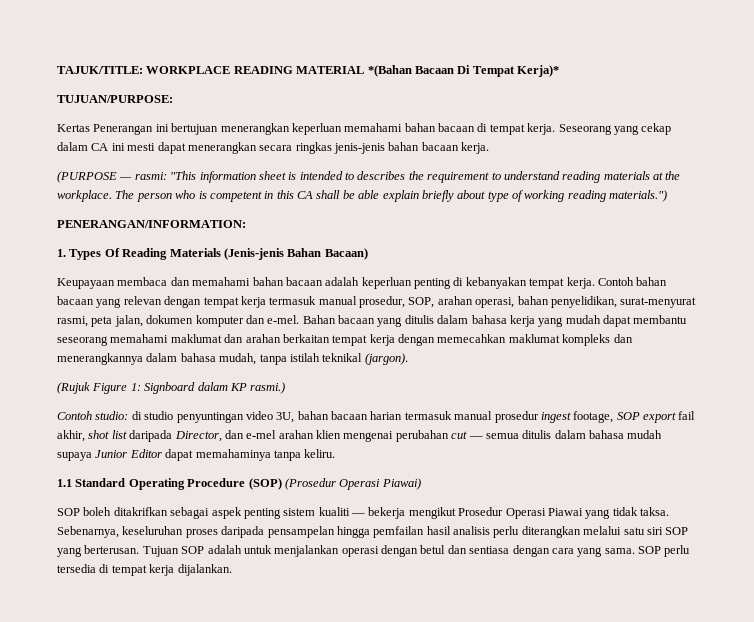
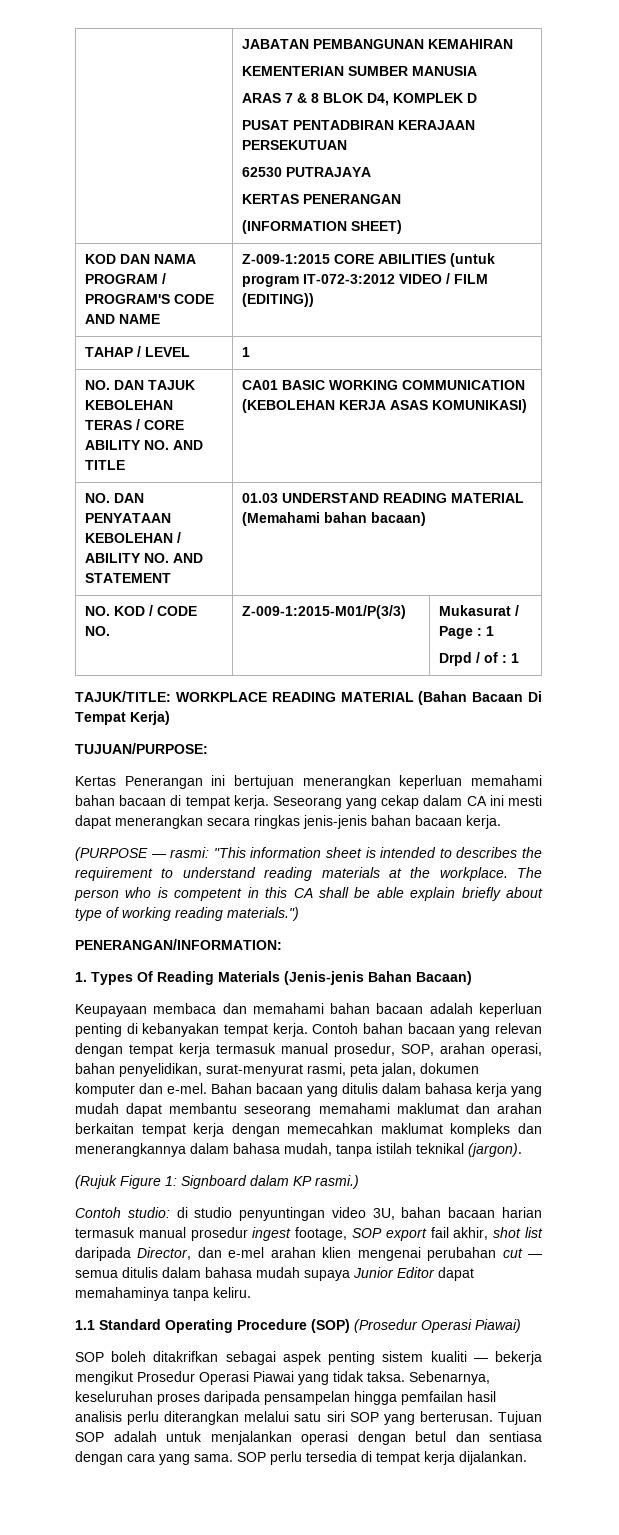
+ | JABATAN PEMBANGUNAN KEMAHIRAN
+ KEMENTERIAN SUMBER MANUSIA
+ ARAS 7 & 8 BLOK D4, KOMPLEK D
+ PUSAT PENTADBIRAN KERAJAAN PERSEKUTUAN
+ 62530 PUTRAJAYA
+ KERTAS PENERANGAN
+ (INFORMATION SHEET)
+ KOD DAN NAMA PROGRAM / PROGRAM'S CODE AND NAME | Z-009-1:2015 CORE ABILITIES (untuk program IT-072-3:2012 VIDEO / FILM (EDITING))
+ TAHAP / LEVEL | 1
+ NO. DAN TAJUK KEBOLEHAN TERAS / CORE ABILITY NO. AND TITLE | CA01 BASIC WORKING COMMUNICATION (KEBOLEHAN KERJA ASAS KOMUNIKASI)
+ NO. DAN PENYATAAN KEBOLEHAN / ABILITY NO. AND STATEMENT | 01.03 UNDERSTAND READING MATERIAL (Memahami bahan bacaan)
+ NO. KOD / CODE NO. | Z-009-1:2015-M01/P(3/3) | Mukasurat / Page : 1
+ Drpd / of : 1
- TAJUK/TITLE: WORKPLACE READING MATERIAL *(Bahan Bacaan Di Tempat Kerja)*
+ TAJUK/TITLE: WORKPLACE READING MATERIAL (Bahan Bacaan Di Tempat Kerja)

